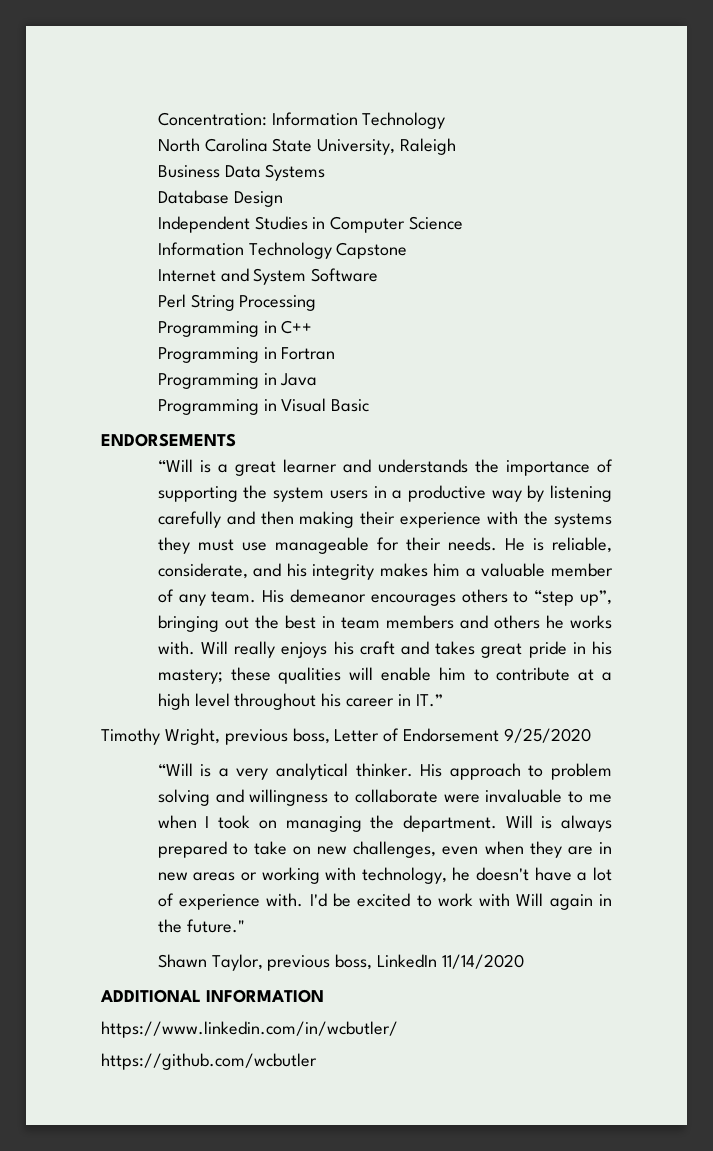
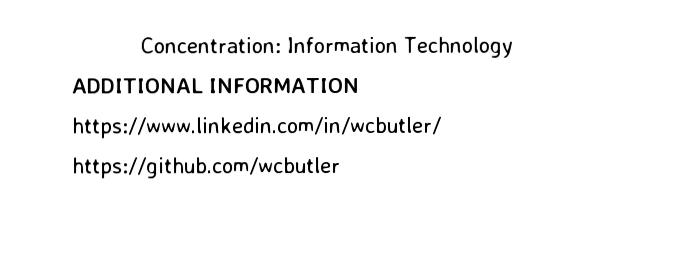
- North Carolina State University, Raleigh
- Business Data Systems
- Database Design
- Independent Studies in Computer Science
- Information Technology Capstone
- Internet and System Software
- Perl String Processing
- Programming in C++
- Programming in Fortran
- Programming in Java
- Programming in Visual Basic
- ENDORSEMENTS
- “Will is a great learner and understands the importance of supporting the system users in a productive way by listening carefully and then making their experience with the systems they must use manageable for their needs. He is reliable, considerate, and his integrity makes him a valuable member of any team. His demeanor encourages others to “step up”, bringing out the best in team members and others he works with. Will really enjoys his craft and takes great pride in his mastery; these qualities will enable him to contribute at a high level throughout his career in IT.”
- Timothy Wright, previous boss, Letter of Endorsement 9/25/2020
- “Will is a very analytical thinker. His approach to problem solving and willingness to collaborate were invaluable to me when I took on managing the department. Will is always prepared to take on new challenges, even when they are in new areas or working with technology, he doesn't have a lot of experience with. I'd be excited to work with Will again in the future."
- Shawn Taylor, previous boss, LinkedIn 11/14/2020

